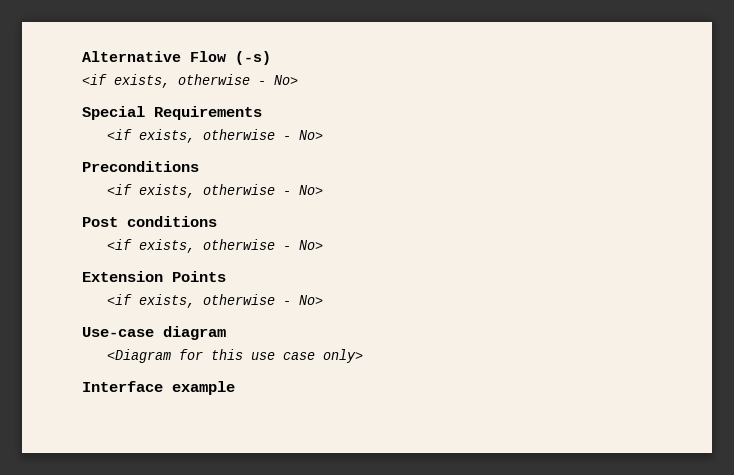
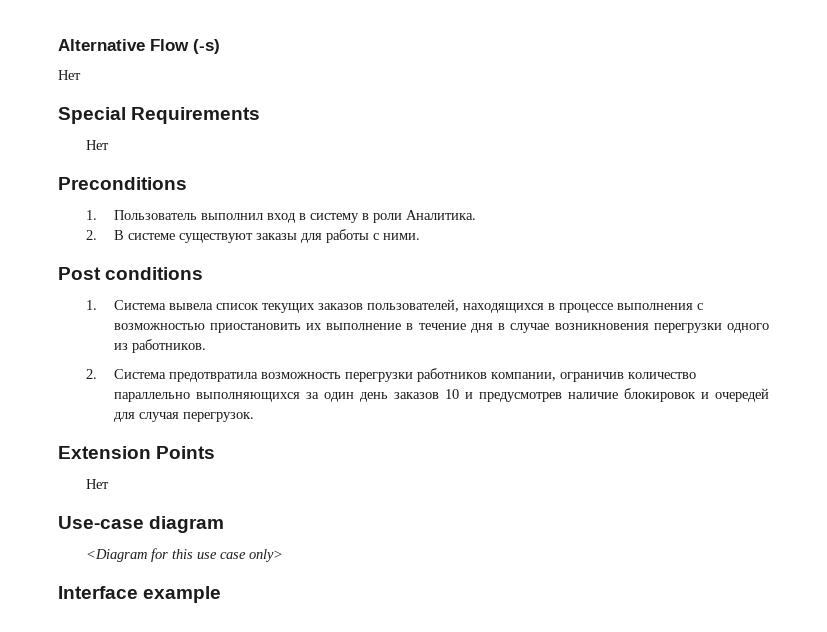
  Alternative Flow (-s)
- <if exists, otherwise - No>
+ Нет
  Special Requirements
- <if exists, otherwise - No>
+ Нет
  Preconditions
- <if exists, otherwise - No>
+ 1. Пользователь выполнил вход в систему в роли Аналитика.
+ 2. В системе существуют заказы для работы с ними.
  Post conditions
- <if exists, otherwise - No>
+ 1. Система вывела список текущих заказов пользователей, находящихся в процессе выполнения с возможностью приостановить их выполнение в течение дня в случае возникновения перегрузки одного из работников.
+ 2. Система предотвратила возможность перегрузки работников компании, ограничив количество параллельно выполняющихся за один день заказов 10 и предусмотрев наличие блокировок и очередей для случая перегрузок.
  Extension Points
- <if exists, otherwise - No>
+ Нет

